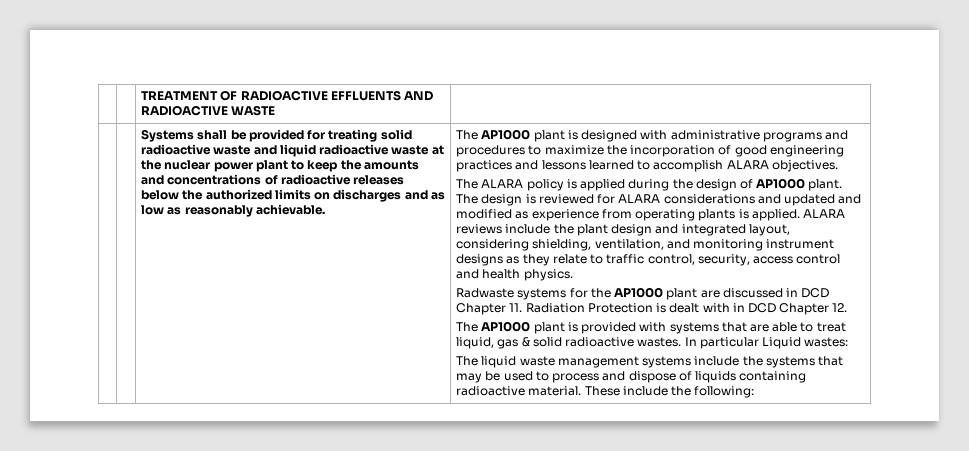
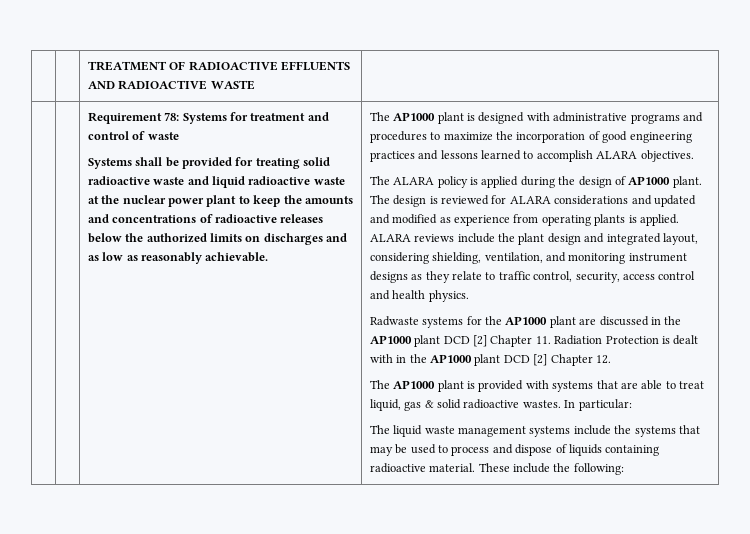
+ Requirement 78: Systems for treatment and control of waste
- Radwaste systems for the AP1000 plant are discussed in DCD Chapter 11. Radiation Protection is dealt with in DCD Chapter 12.
+ Radwaste systems for the AP1000 plant are discussed in the AP1000 plant DCD [2] Chapter 11. Radiation Protection is dealt with in the AP1000 plant DCD [2] Chapter 12.
- In particular Liquid wastes:
+ In particular:

